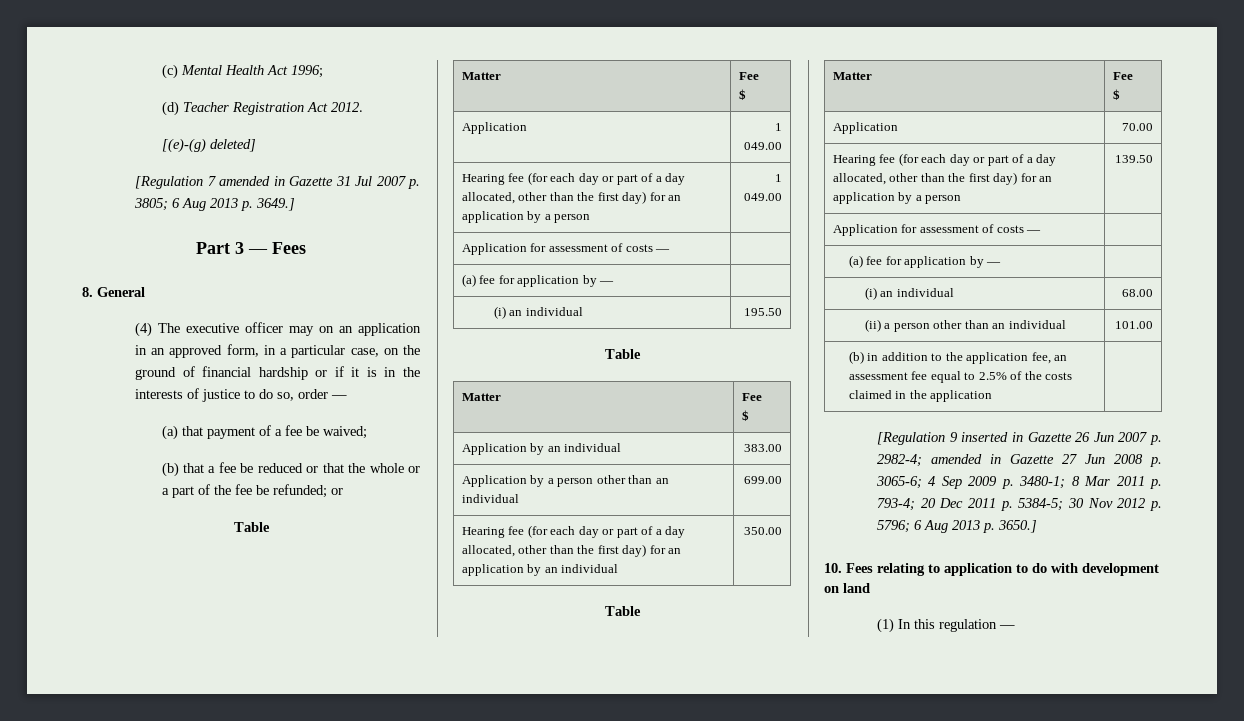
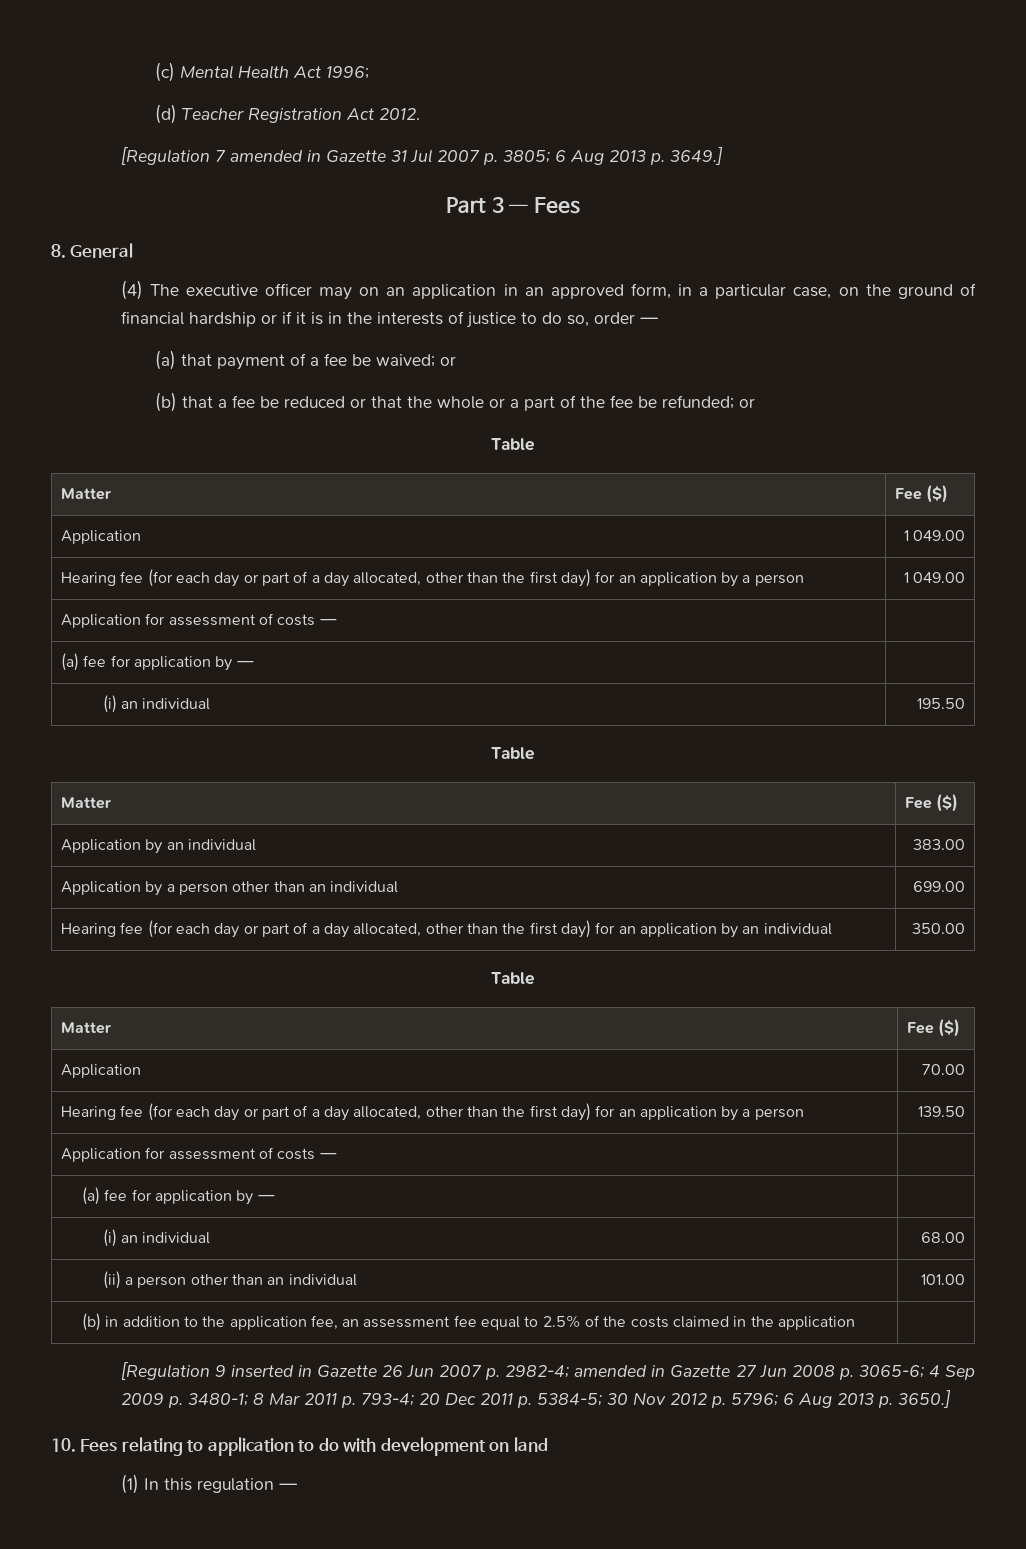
- [(e)-(g) deleted]
- (a) that payment of a fee be waived;
+ (a) that payment of a fee be waived; or
  (b) that a fee be reduced or that the whole or a part of the fee be refunded; or
  Table
- Matter | Fee
- $
+ Matter | Fee ($)
  (i) an individual | 195.50
  Table
- Matter | Fee
- $
+ Matter | Fee ($)
  Hearing fee (for each day or part of a day allocated, other than the first day) for an application by an individual | 350.00
  Table
- Matter | Fee
- $
+ Matter | Fee ($)

